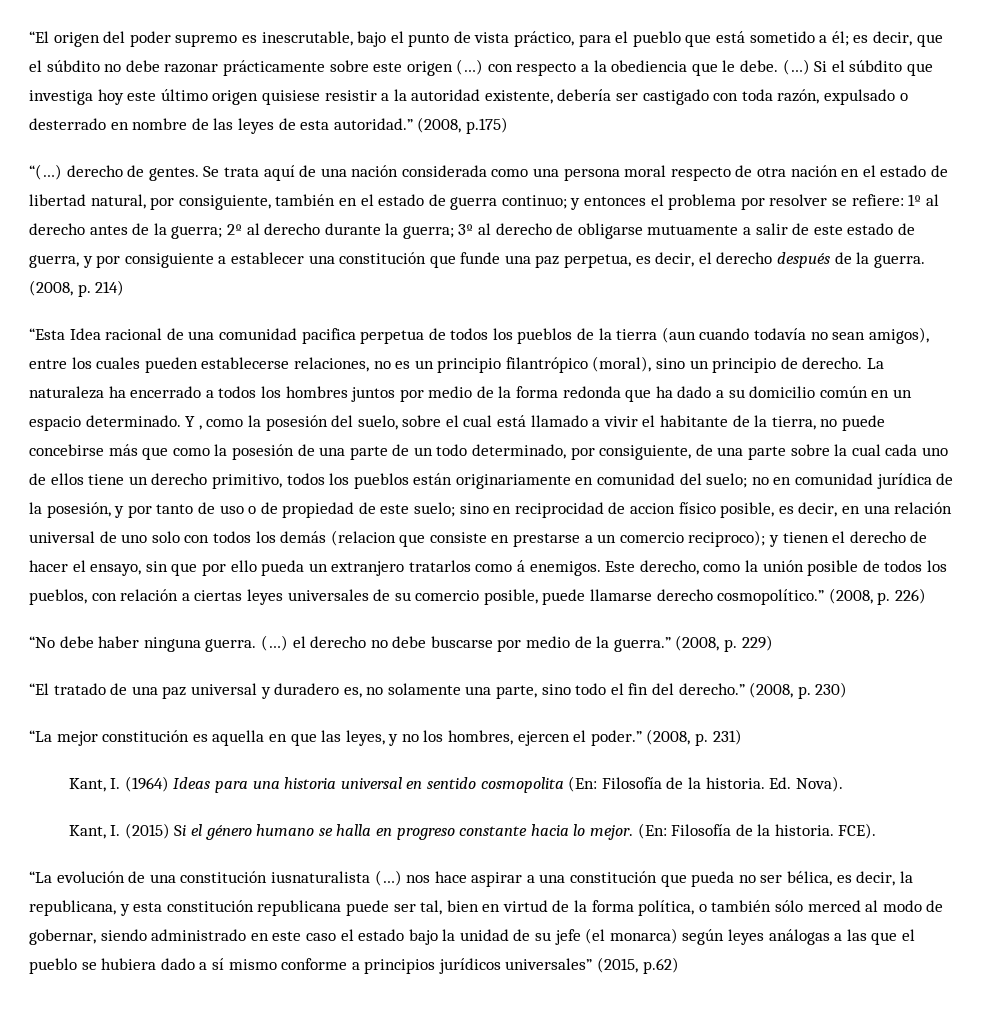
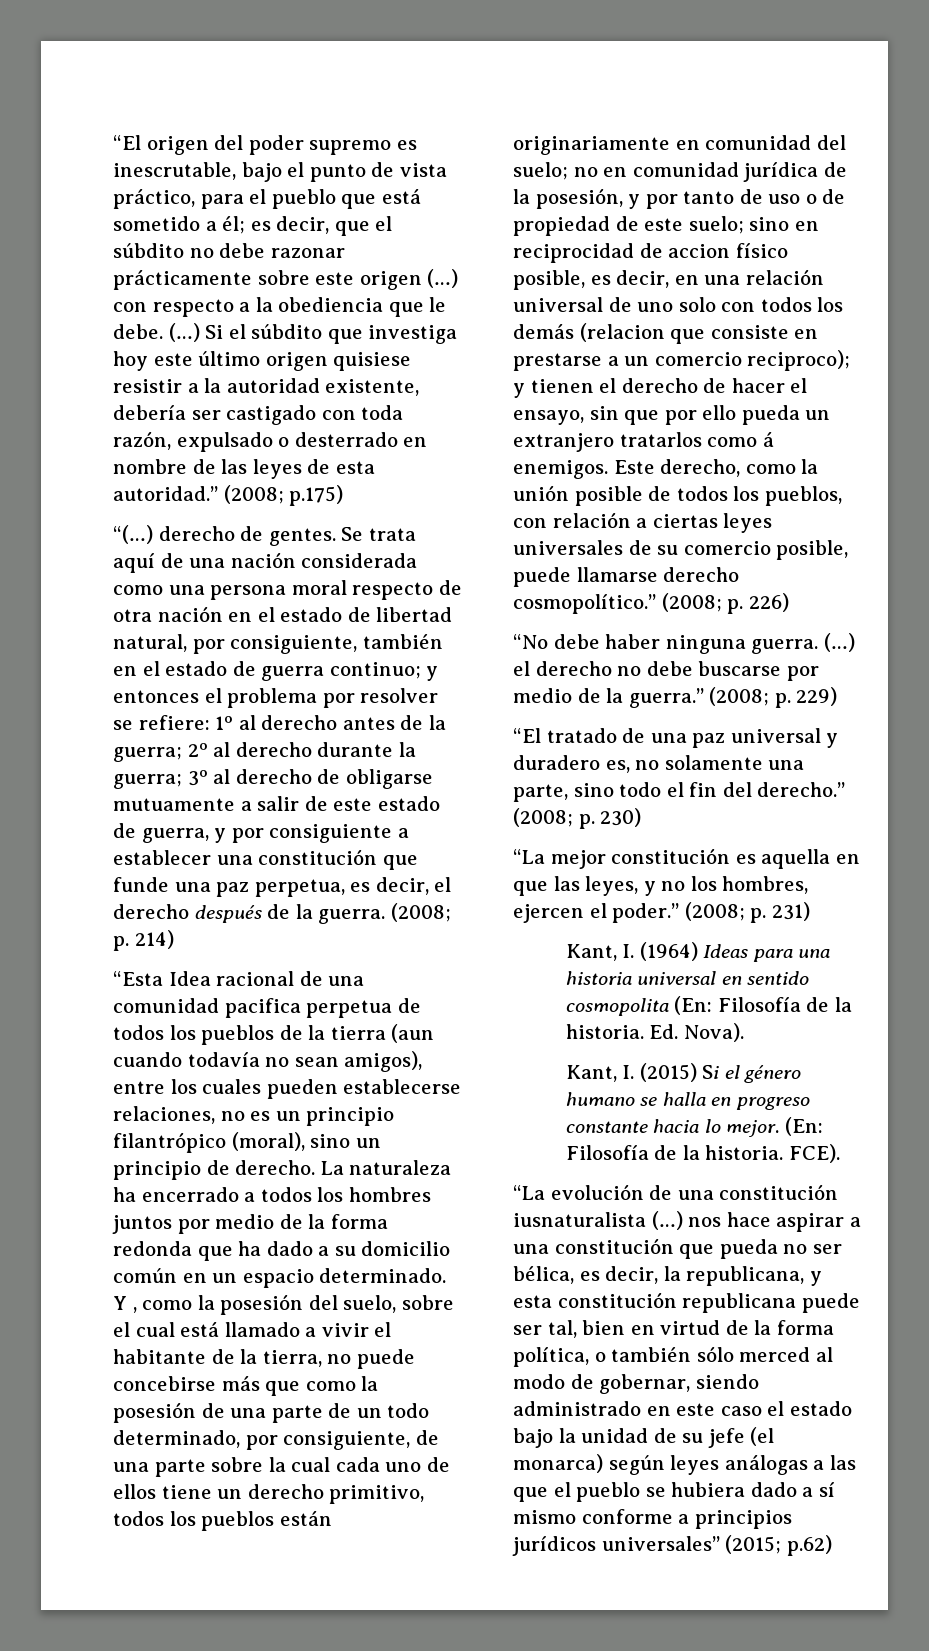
- (2008, p.175)
+ (2008; p.175)
- (2008, p. 214)
+ (2008; p. 214)
- (2008, p. 226)
+ (2008; p. 226)
- (2008, p. 229)
+ (2008; p. 229)
- (2008, p. 230)
+ (2008; p. 230)
- (2008, p. 231)
+ (2008; p. 231)
- “La evolución de una constitución iusnaturalista (…) nos hace aspirar a una constitución que pueda no ser bélica, es decir, la republicana, y esta constitución republicana puede ser tal, bien en virtud de la forma política, o también sólo merced al modo de gobernar, siendo administrado en este caso el estado bajo la unidad de su jefe (el monarca) según leyes análogas a las que el pueblo se hubiera dado a sí mismo conforme a principios jurídicos universales” (2015, p.62)
+ “La evolución de una constitución iusnaturalista (…) nos hace aspirar a una constitución que pueda no ser bélica, es decir, la republicana, y esta constitución republicana puede ser tal, bien en virtud de la forma política, o también sólo merced al modo de gobernar, siendo administrado en este caso el estado bajo la unidad de su jefe (el monarca) según leyes análogas a las que el pueblo se hubiera dado a sí mismo conforme a principios jurídicos universales” (2015; p.62)

